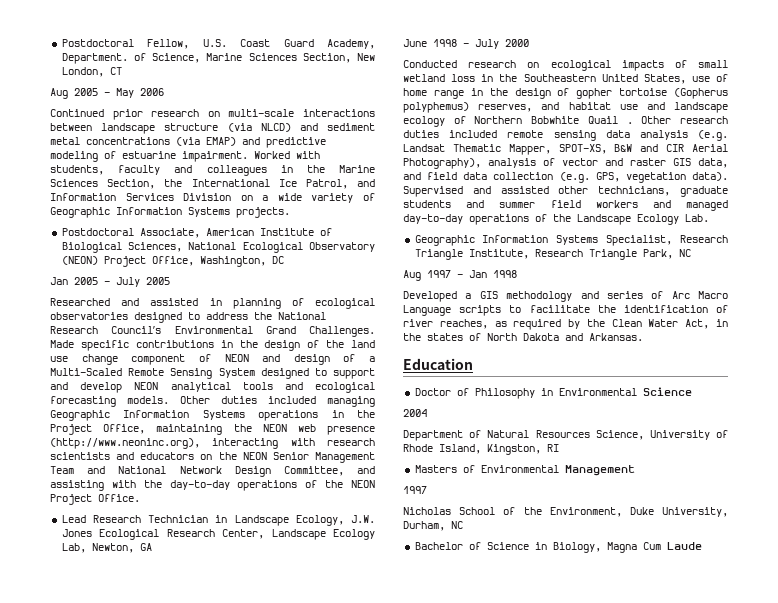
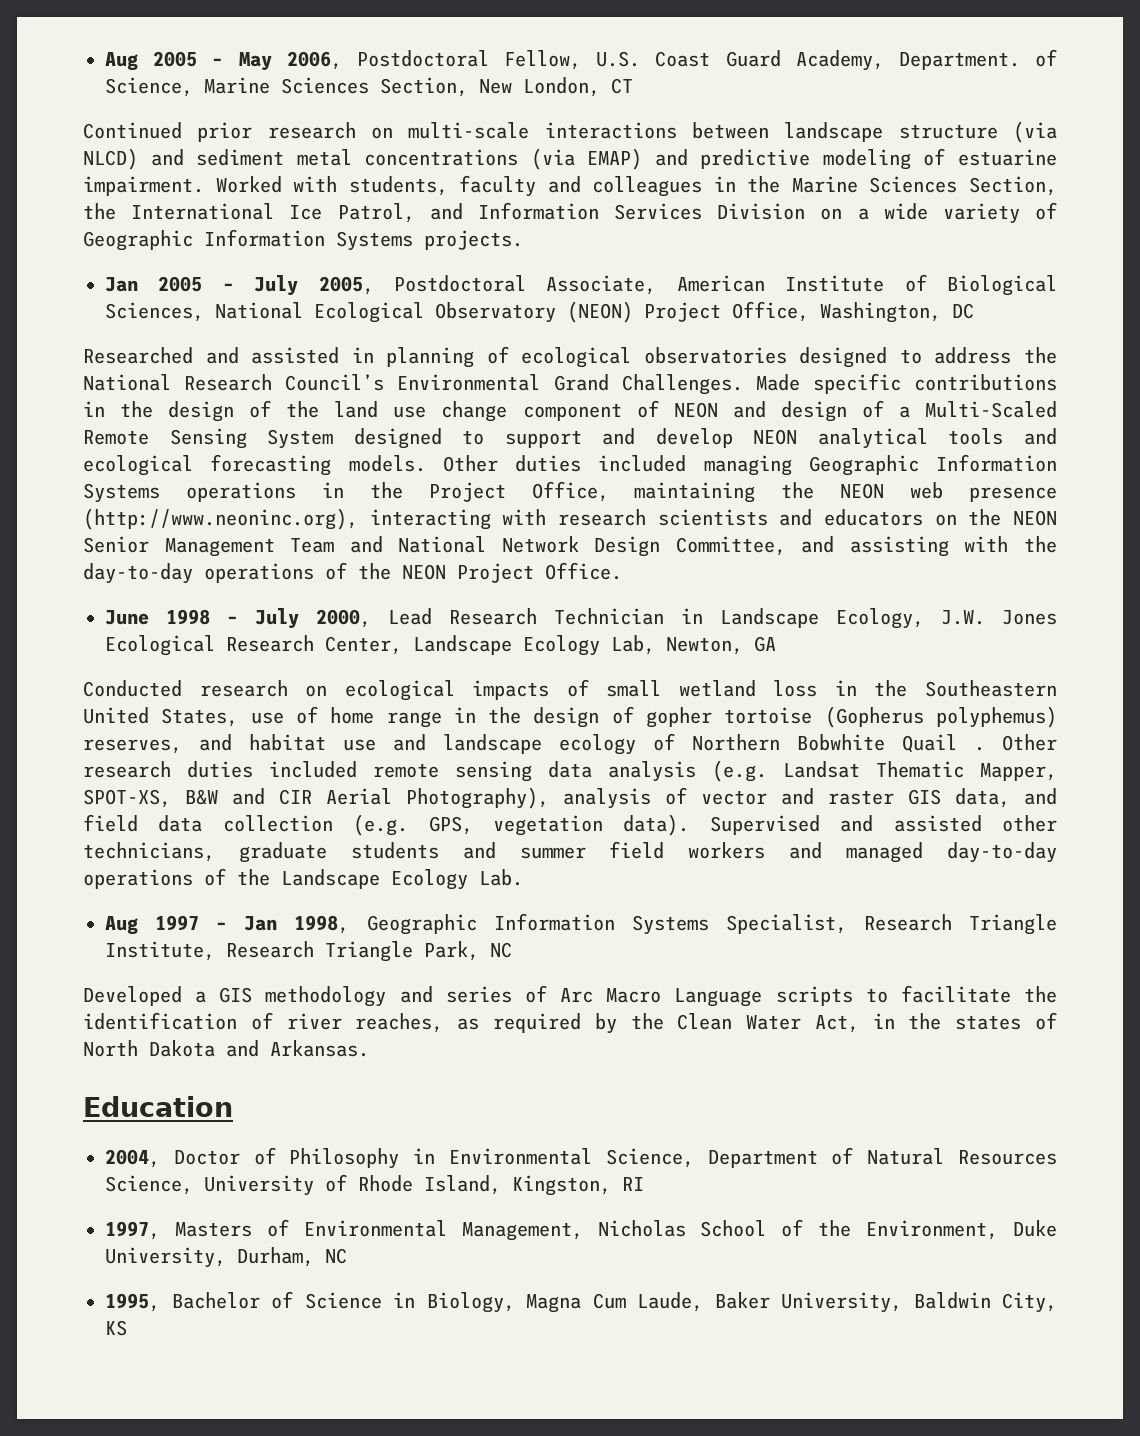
- Postdoctoral Fellow, U.S. Coast Guard Academy, Department. of Science, Marine Sciences Section, New London, CT
+ Aug 2005 – May 2006, Postdoctoral Fellow, U.S. Coast Guard Academy, Department. of Science, Marine Sciences Section, New London, CT
- Aug 2005 – May 2006
- Postdoctoral Associate, American Institute of Biological Sciences, National Ecological Observatory (NEON) Project Office, Washington, DC
+ Jan 2005 – July 2005, Postdoctoral Associate, American Institute of Biological Sciences, National Ecological Observatory (NEON) Project Office, Washington, DC
- Jan 2005 – July 2005
- Lead Research Technician in Landscape Ecology, J.W. Jones Ecological Research Center, Landscape Ecology Lab, Newton, GA
+ June 1998 – July 2000, Lead Research Technician in Landscape Ecology, J.W. Jones Ecological Research Center, Landscape Ecology Lab, Newton, GA
- June 1998 – July 2000
- Geographic Information Systems Specialist, Research Triangle Institute, Research Triangle Park, NC
+ Aug 1997 – Jan 1998, Geographic Information Systems Specialist, Research Triangle Institute, Research Triangle Park, NC
- Aug 1997 – Jan 1998
- Doctor of Philosophy in Environmental Science
- 2004
- Department of Natural Resources Science, University of Rhode Island, Kingston, RI
+ 2004, Doctor of Philosophy in Environmental Science, Department of Natural Resources Science, University of Rhode Island, Kingston, RI
- Masters of Environmental Management
- 1997
- Nicholas School of the Environment, Duke University, Durham, NC
+ 1997, Masters of Environmental Management, Nicholas School of the Environment, Duke University, Durham, NC
- Bachelor of Science in Biology, Magna Cum Laude
+ 1995, Bachelor of Science in Biology, Magna Cum Laude, Baker University, Baldwin City, KS

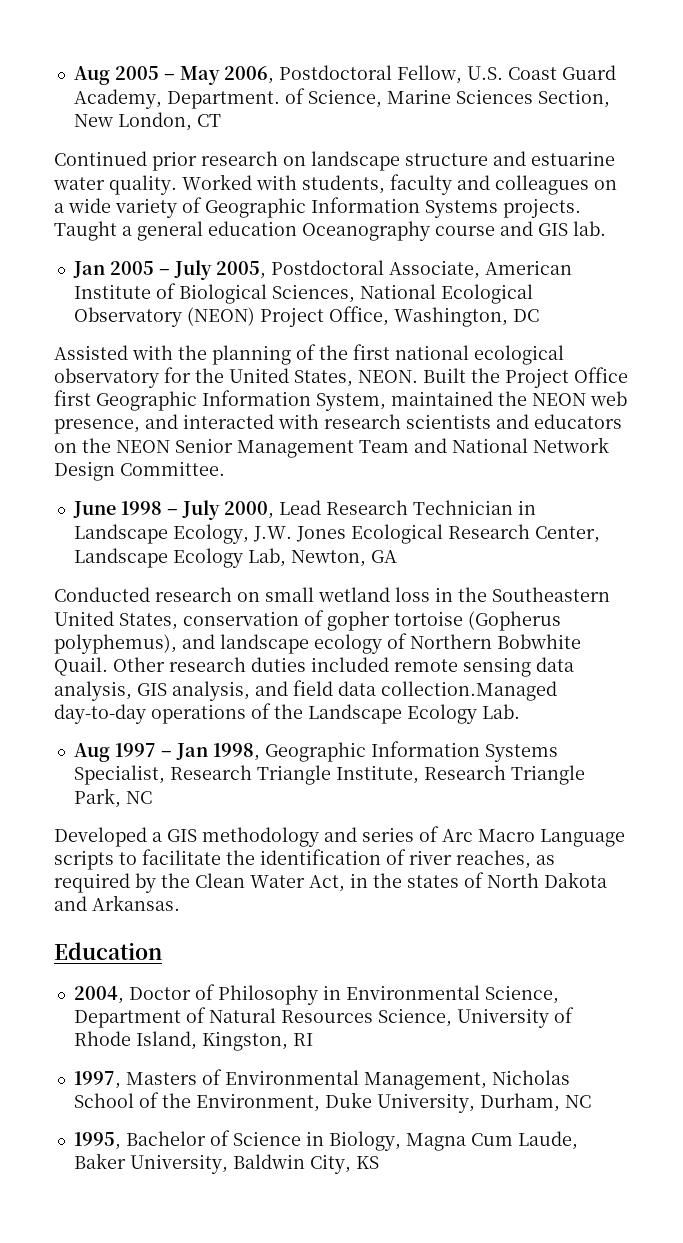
- Continued prior research on multi-scale interactions between landscape structure (via NLCD) and sediment metal concentrations (via EMAP) and predictive modeling of estuarine impairment.
+ Continued prior research on landscape structure and estuarine water quality.
- Worked with students, faculty and colleagues in the Marine Sciences Section, the International Ice Patrol, and Information Services Division on a wide variety of Geographic Information Systems projects.
+ Worked with students, faculty and colleagues on a wide variety of Geographic Information Systems projects. Taught a general education Oceanography course and GIS lab.
- Researched and assisted in planning of ecological observatories designed to address the National Research Council’s Environmental Grand Challenges. Made specific contributions in the design of the land use change component of NEON and design of a Multi-Scaled Remote Sensing System designed to support and develop NEON analytical tools and ecological forecasting models. Other duties included managing Geographic Information Systems operations in the Project Office, maintaining the NEON web presence (http://www.neoninc.org), interacting with research scientists and educators on the NEON Senior Management Team and National Network Design Committee, and assisting with the day-to-day operations of the NEON Project Office.
+ Assisted with the planning of the first national ecological observatory for the United States, NEON. Built the Project Office first Geographic Information System, maintained the NEON web presence, and interacted with research scientists and educators on the NEON Senior Management Team and National Network Design Committee.
- Conducted research on ecological impacts of small wetland loss in the Southeastern United States, use of home range in the design of gopher tortoise (Gopherus polyphemus) reserves, and habitat use and landscape ecology of Northern Bobwhite Quail .
+ Conducted research on small wetland loss in the Southeastern United States, conservation of gopher tortoise (Gopherus polyphemus), and landscape ecology of Northern Bobwhite Quail.
- Other research duties included remote sensing data analysis (e.g. Landsat Thematic Mapper, SPOT-XS, B&W and CIR Aerial Photography), analysis of vector and raster GIS data, and field data collection (e.g. GPS, vegetation data). Supervised and assisted other technicians, graduate students and summer field workers and managed day-to-day operations of the Landscape Ecology Lab.
+ Other research duties included remote sensing data analysis, GIS analysis, and field data collection.Managed day-to-day operations of the Landscape Ecology Lab.

